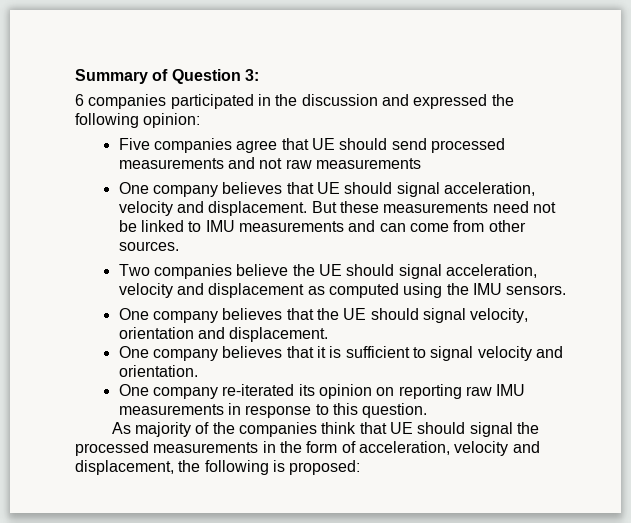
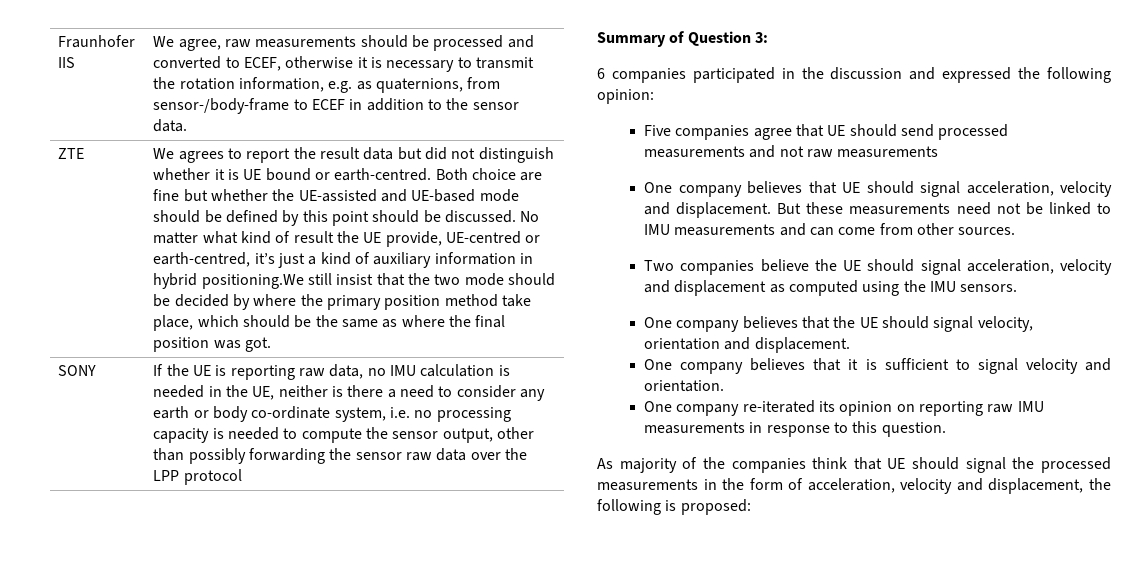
+ Fraunhofer IIS | We agree, raw measurements should be processed and converted to ECEF, otherwise it is necessary to transmit the rotation information, e.g. as quaternions, from sensor-/body-frame to ECEF in addition to the sensor data.
+ ZTE | We agrees to report the result data but did not distinguish whether it is UE bound or earth-centred. Both choice are fine but whether the UE-assisted and UE-based mode should be defined by this point should be discussed. No matter what kind of result the UE provide, UE-centred or earth-centred, it’s just a kind of auxiliary information in hybrid positioning.We still insist that the two mode should be decided by where the primary position method take place, which should be the same as where the final position was got.
+ SONY | If the UE is reporting raw data, no IMU calculation is needed in the UE, neither is there a need to consider any earth or body co-ordinate system, i.e. no processing capacity is needed to compute the sensor output, other than possibly forwarding the sensor raw data over the LPP protocol

